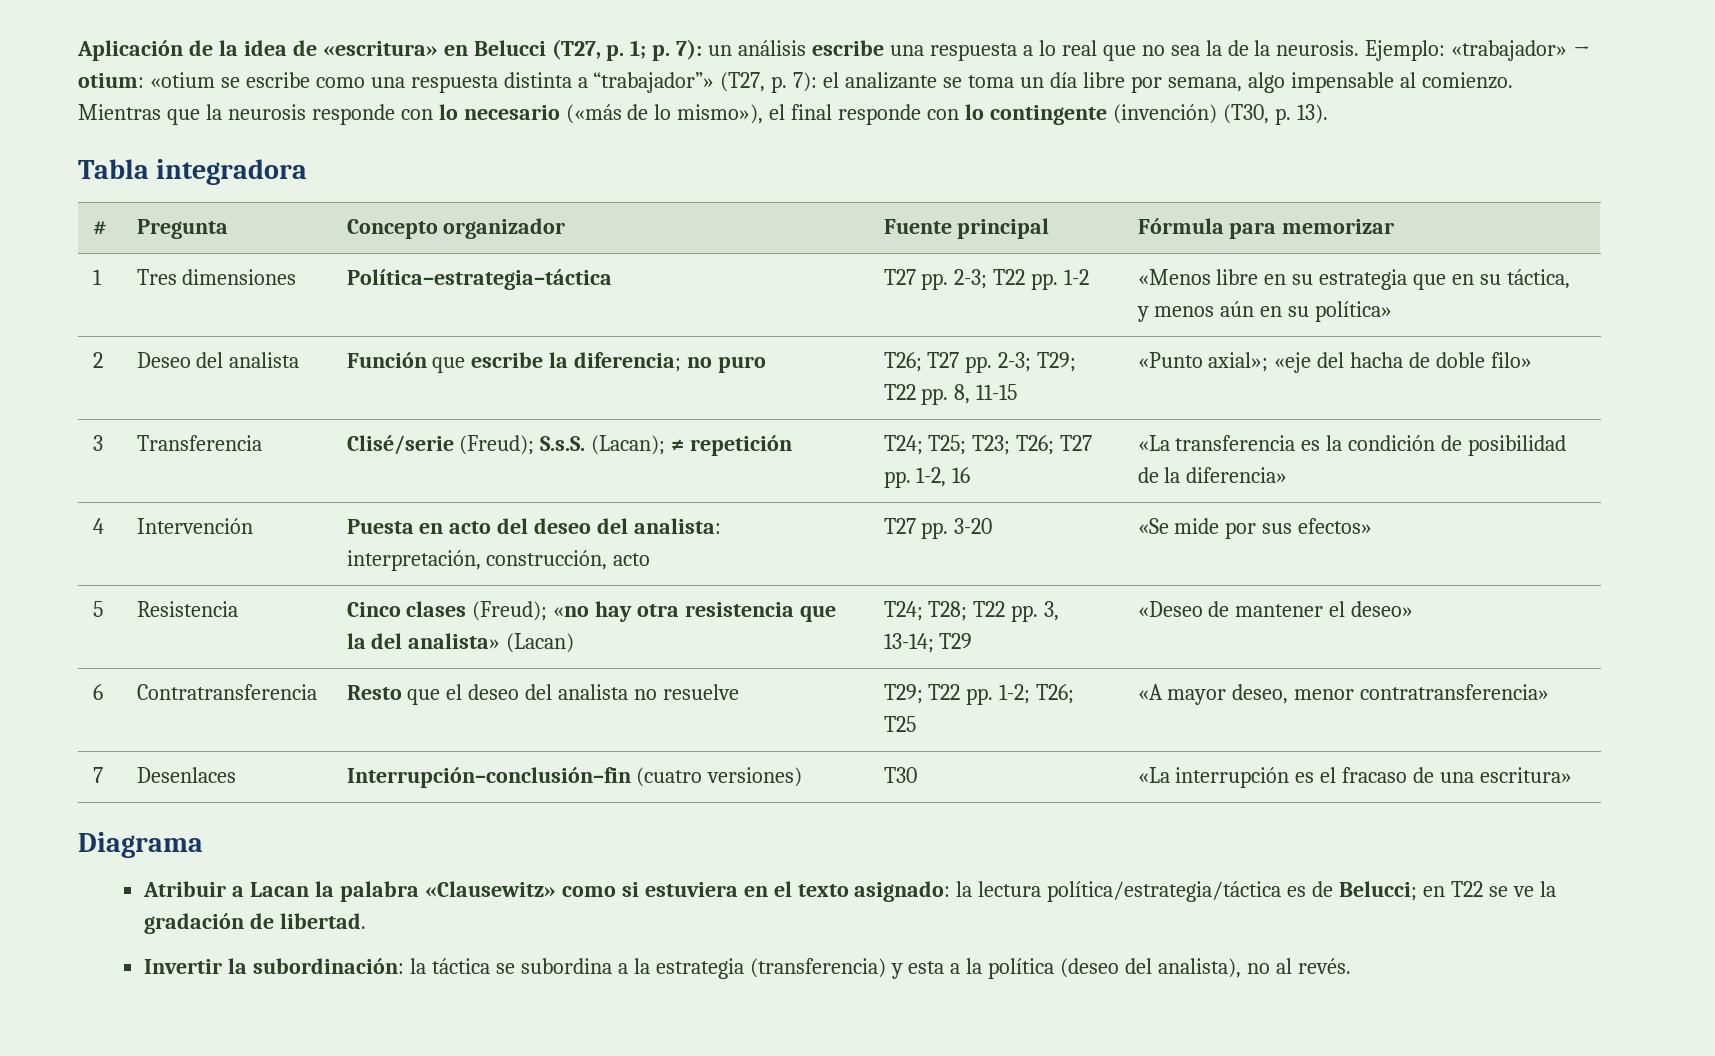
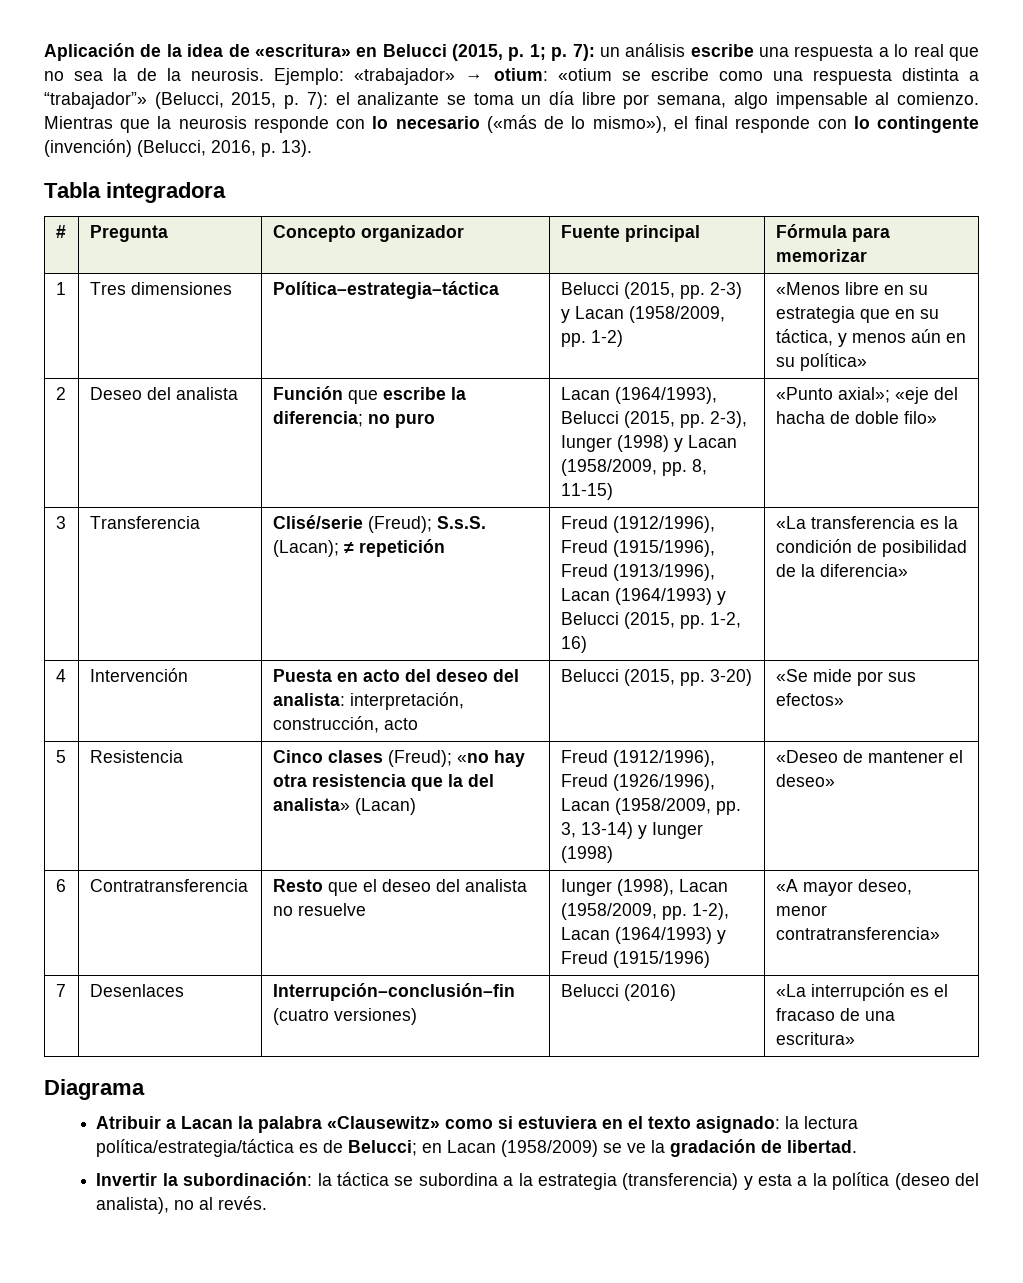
- Aplicación de la idea de «escritura» en Belucci (T27, p. 1; p. 7): un análisis escribe una respuesta a lo real que no sea la de la neurosis.
+ Aplicación de la idea de «escritura» en Belucci (2015, p. 1; p. 7): un análisis escribe una respuesta a lo real que no sea la de la neurosis.
- Ejemplo: «trabajador» → otium: «otium se escribe como una respuesta distinta a “trabajador”» (T27, p. 7): el analizante se toma un día libre por semana, algo impensable al comienzo.
+ Ejemplo: «trabajador» → otium: «otium se escribe como una respuesta distinta a “trabajador”» (Belucci, 2015, p. 7): el analizante se toma un día libre por semana, algo impensable al comienzo.
- Mientras que la neurosis responde con lo necesario («más de lo mismo»), el final responde con lo contingente (invención) (T30, p. 13).
+ Mientras que la neurosis responde con lo necesario («más de lo mismo»), el final responde con lo contingente (invención) (Belucci, 2016, p. 13).
- 1 | Tres dimensiones | Política–estrategia–táctica | T27 pp. 2-3; T22 pp. 1-2 | «Menos libre en su estrategia que en su táctica, y menos aún en su política»
+ 1 | Tres dimensiones | Política–estrategia–táctica | Belucci (2015, pp. 2-3) y Lacan (1958/2009, pp. 1-2) | «Menos libre en su estrategia que en su táctica, y menos aún en su política»
- 2 | Deseo del analista | Función que escribe la diferencia; no puro | T26; T27 pp. 2-3; T29; T22 pp. 8, 11-15 | «Punto axial»; «eje del hacha de doble filo»
+ 2 | Deseo del analista | Función que escribe la diferencia; no puro | Lacan (1964/1993), Belucci (2015, pp. 2-3), Iunger (1998) y Lacan (1958/2009, pp. 8, 11-15) | «Punto axial»; «eje del hacha de doble filo»
- 3 | Transferencia | Clisé/serie (Freud); S.s.S. (Lacan); ≠ repetición | T24; T25; T23; T26; T27 pp. 1-2, 16 | «La transferencia es la condición de posibilidad de la diferencia»
+ 3 | Transferencia | Clisé/serie (Freud); S.s.S. (Lacan); ≠ repetición | Freud (1912/1996), Freud (1915/1996), Freud (1913/1996), Lacan (1964/1993) y Belucci (2015, pp. 1-2, 16) | «La transferencia es la condición de posibilidad de la diferencia»
- 4 | Intervención | Puesta en acto del deseo del analista: interpretación, construcción, acto | T27 pp. 3-20 | «Se mide por sus efectos»
+ 4 | Intervención | Puesta en acto del deseo del analista: interpretación, construcción, acto | Belucci (2015, pp. 3-20) | «Se mide por sus efectos»
- 5 | Resistencia | Cinco clases (Freud); «no hay otra resistencia que la del analista» (Lacan) | T24; T28; T22 pp. 3, 13-14; T29 | «Deseo de mantener el deseo»
+ 5 | Resistencia | Cinco clases (Freud); «no hay otra resistencia que la del analista» (Lacan) | Freud (1912/1996), Freud (1926/1996), Lacan (1958/2009, pp. 3, 13-14) y Iunger (1998) | «Deseo de mantener el deseo»
- 6 | Contratransferencia | Resto que el deseo del analista no resuelve | T29; T22 pp. 1-2; T26; T25 | «A mayor deseo, menor contratransferencia»
+ 6 | Contratransferencia | Resto que el deseo del analista no resuelve | Iunger (1998), Lacan (1958/2009, pp. 1-2), Lacan (1964/1993) y Freud (1915/1996) | «A mayor deseo, menor contratransferencia»
- 7 | Desenlaces | Interrupción–conclusión–fin (cuatro versiones) | T30 | «La interrupción es el fracaso de una escritura»
+ 7 | Desenlaces | Interrupción–conclusión–fin (cuatro versiones) | Belucci (2016) | «La interrupción es el fracaso de una escritura»
- Atribuir a Lacan la palabra «Clausewitz» como si estuviera en el texto asignado: la lectura política/estrategia/táctica es de Belucci; en T22 se ve la gradación de libertad.
+ Atribuir a Lacan la palabra «Clausewitz» como si estuviera en el texto asignado: la lectura política/estrategia/táctica es de Belucci; en Lacan (1958/2009) se ve la gradación de libertad.

